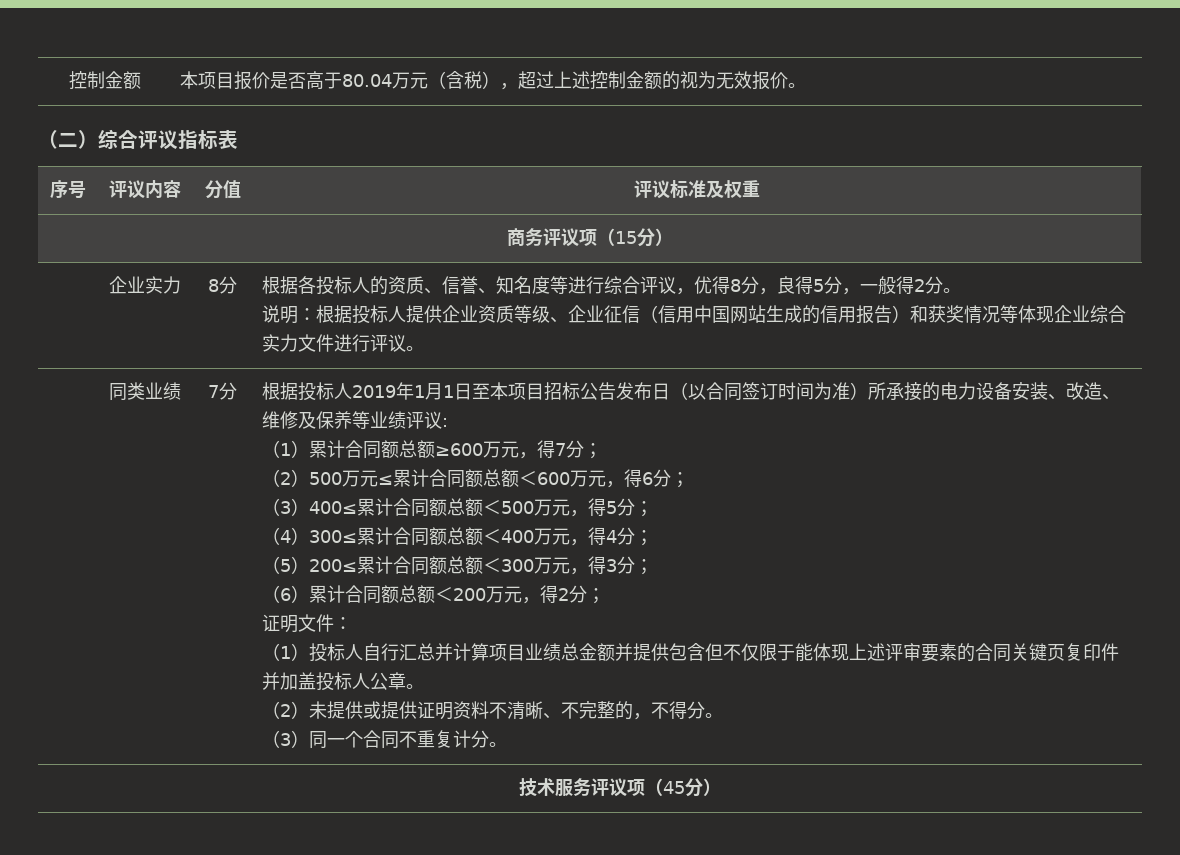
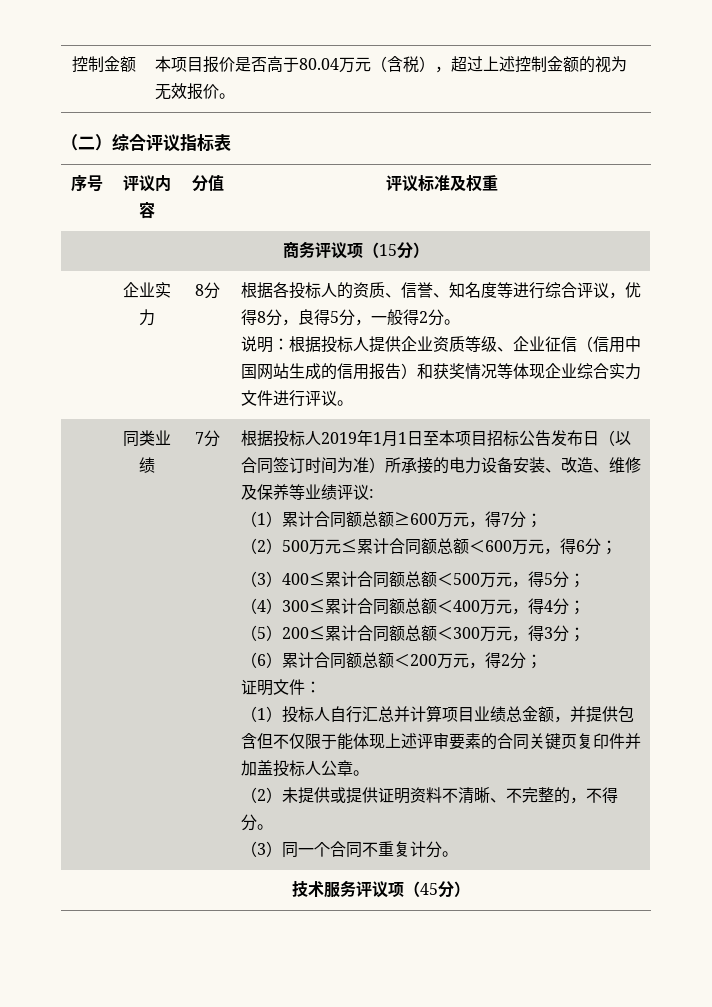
- （1）投标人自行汇总并计算项目业绩总金额并提供包含但不仅限于能体现上述评审要素的合同关键页复印件并加盖投标人公章。
+ （1）投标人自行汇总并计算项目业绩总金额，并提供包含但不仅限于能体现上述评审要素的合同关键页复印件并加盖投标人公章。

